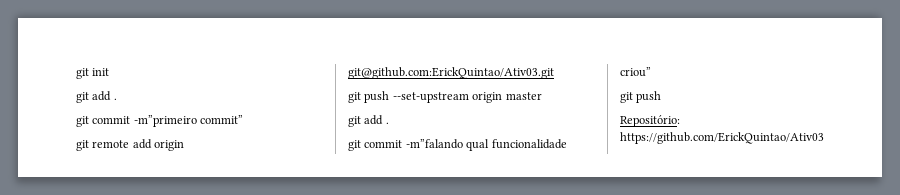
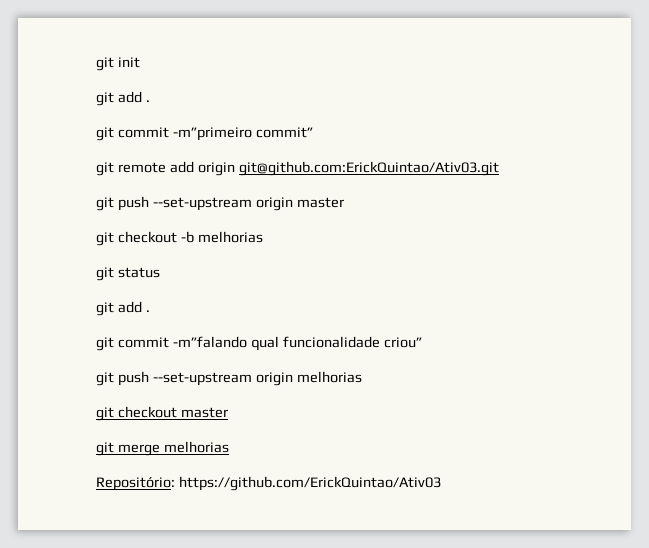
+ git checkout -b melhorias
+ git status
  git commit -m”falando qual funcionalidade criou”
- git push
+ git push --set-upstream origin melhorias
+ git checkout master
+ git merge melhorias

